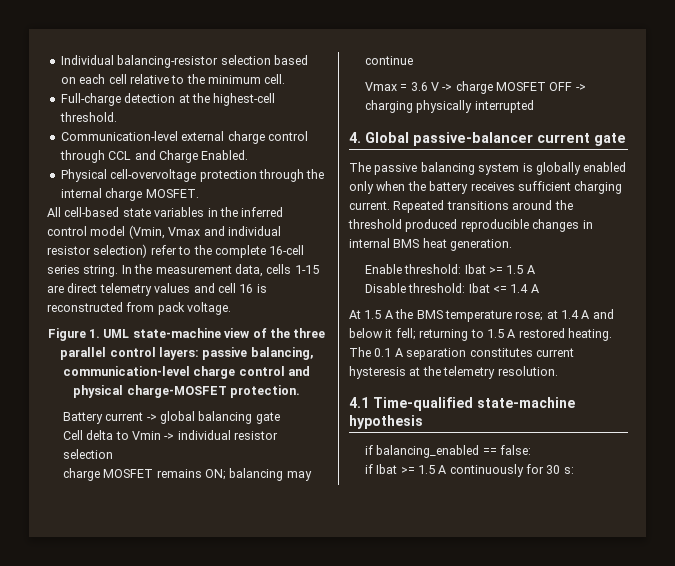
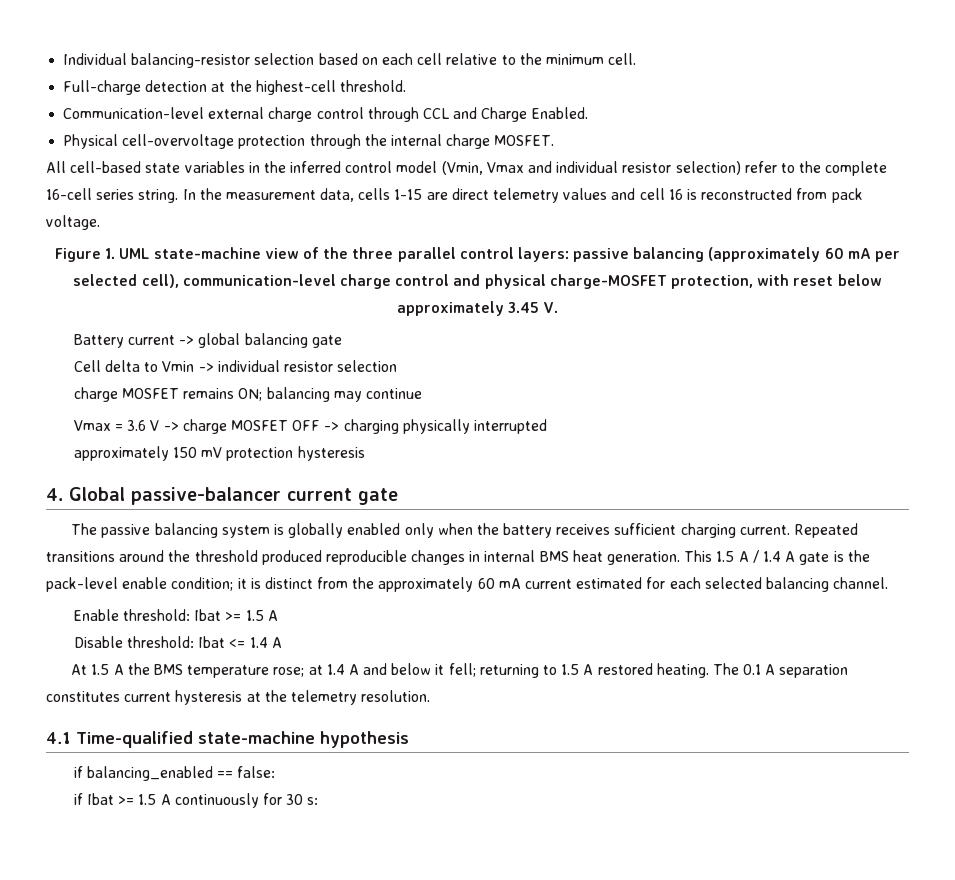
- Figure 1. UML state-machine view of the three parallel control layers: passive balancing, communication-level charge control and physical charge-MOSFET protection.
+ Figure 1. UML state-machine view of the three parallel control layers: passive balancing (approximately 60 mA per selected cell), communication-level charge control and physical charge-MOSFET protection, with reset below approximately 3.45 V.
+ approximately 150 mV protection hysteresis
+ This 1.5 A / 1.4 A gate is the pack-level enable condition; it is distinct from the approximately 60 mA current estimated for each selected balancing channel.

